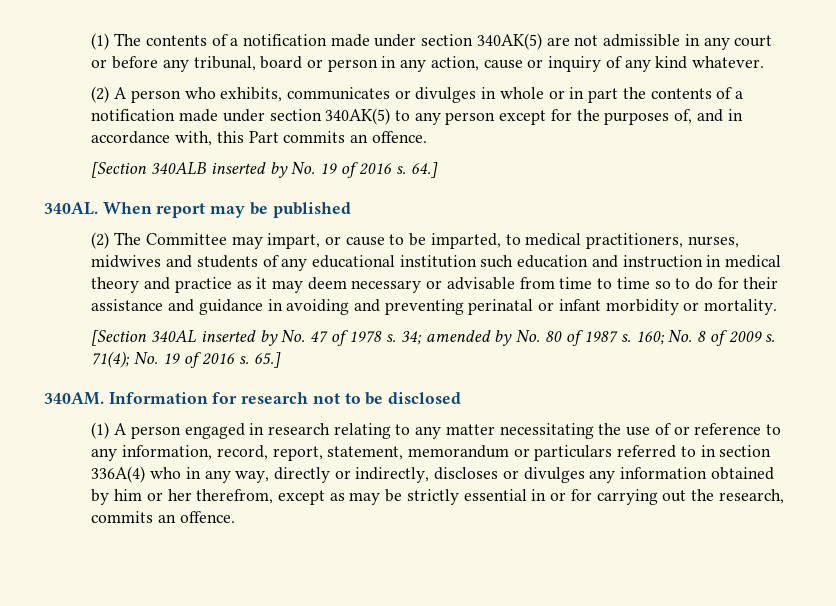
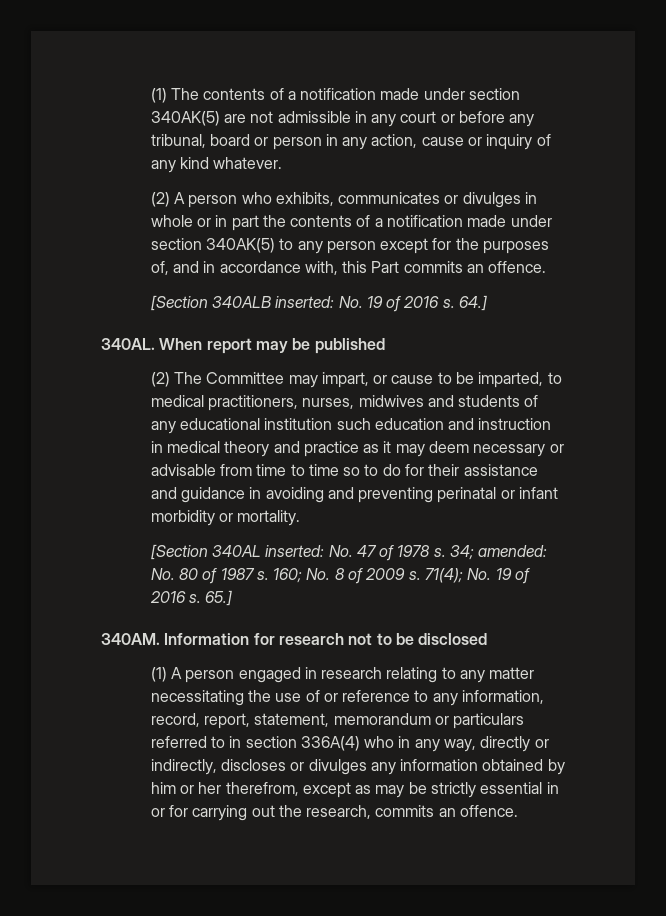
- [Section 340ALB inserted by No. 19 of 2016 s.
+ [Section 340ALB inserted: No. 19 of 2016 s.
- [Section 340AL inserted by No. 47 of 1978 s.
+ [Section 340AL inserted: No. 47 of 1978 s.
- 34; amended by No. 80 of 1987 s.
+ 34; amended: No. 80 of 1987 s.

